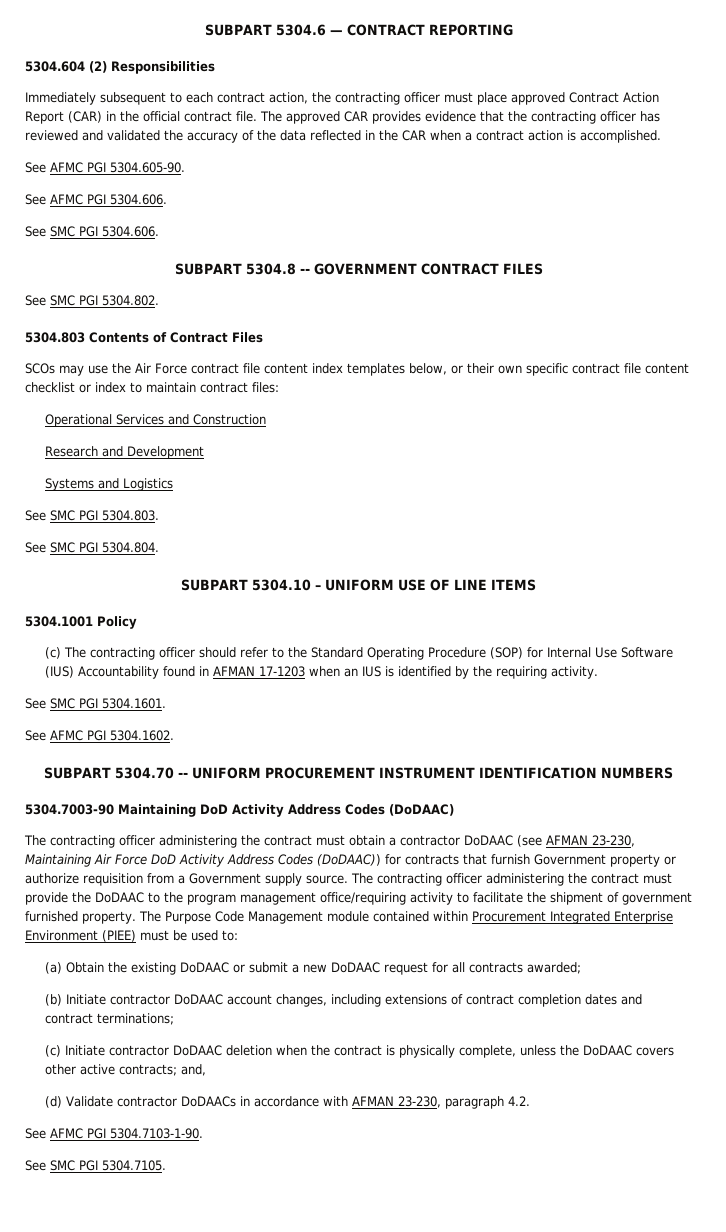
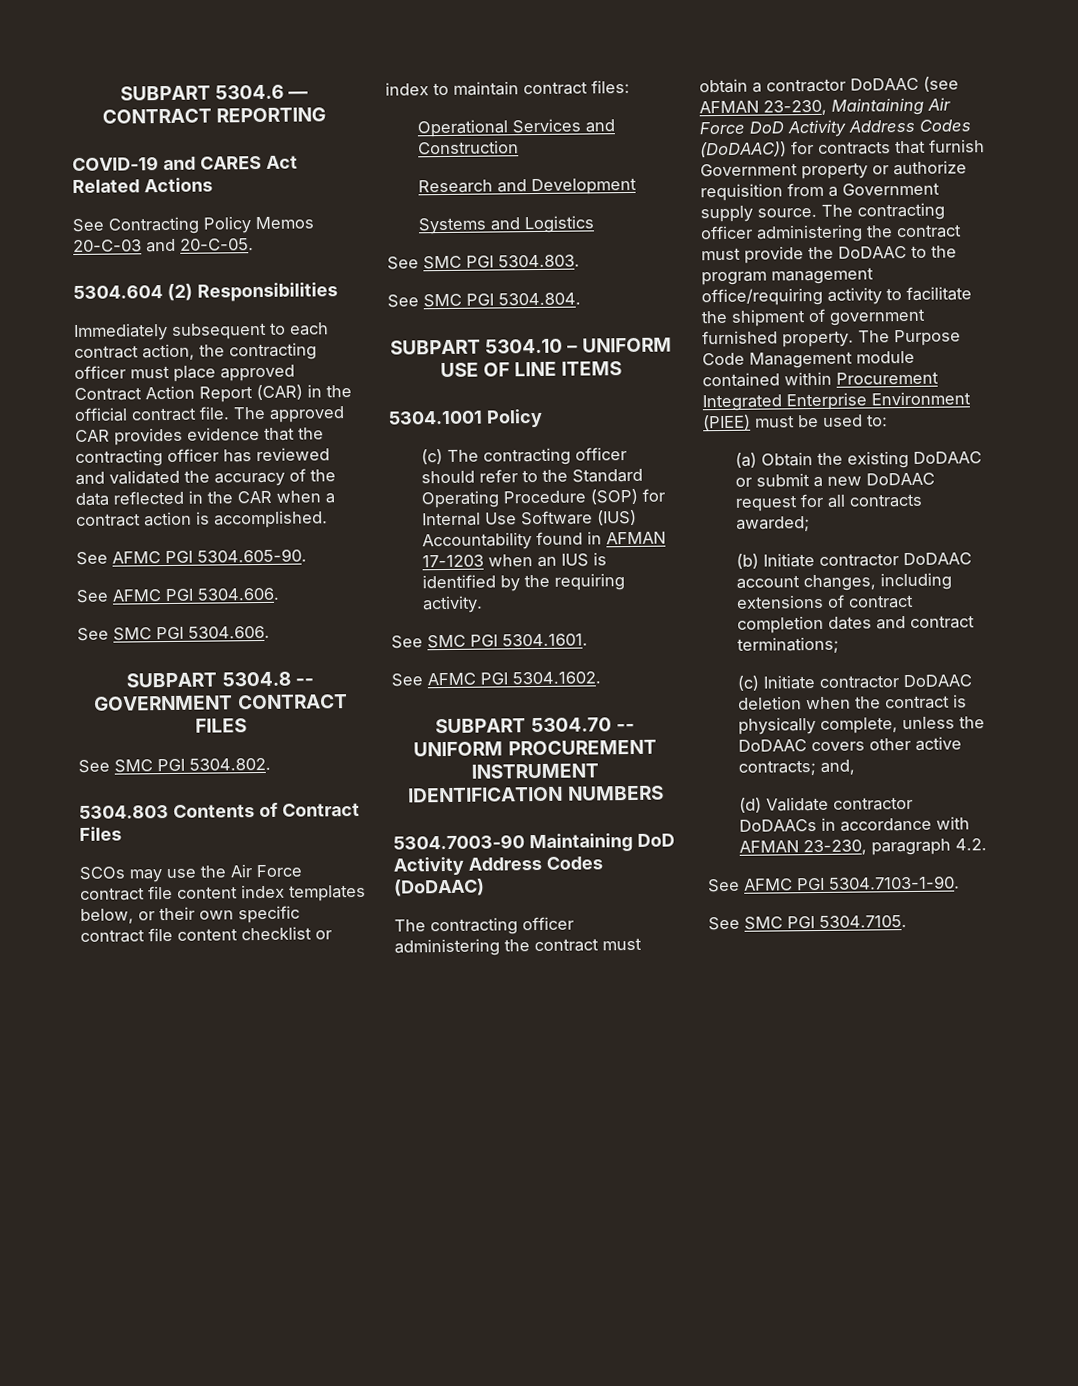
+ COVID-19 and CARES Act Related Actions
+ See Contracting Policy Memos 20-C-03 and 20-C-05.

